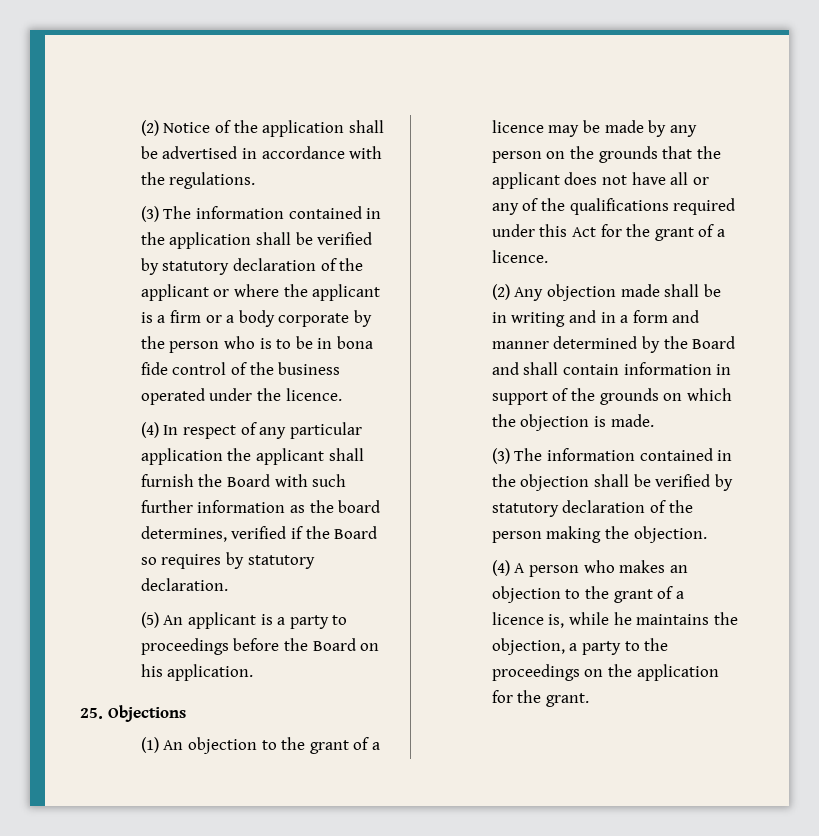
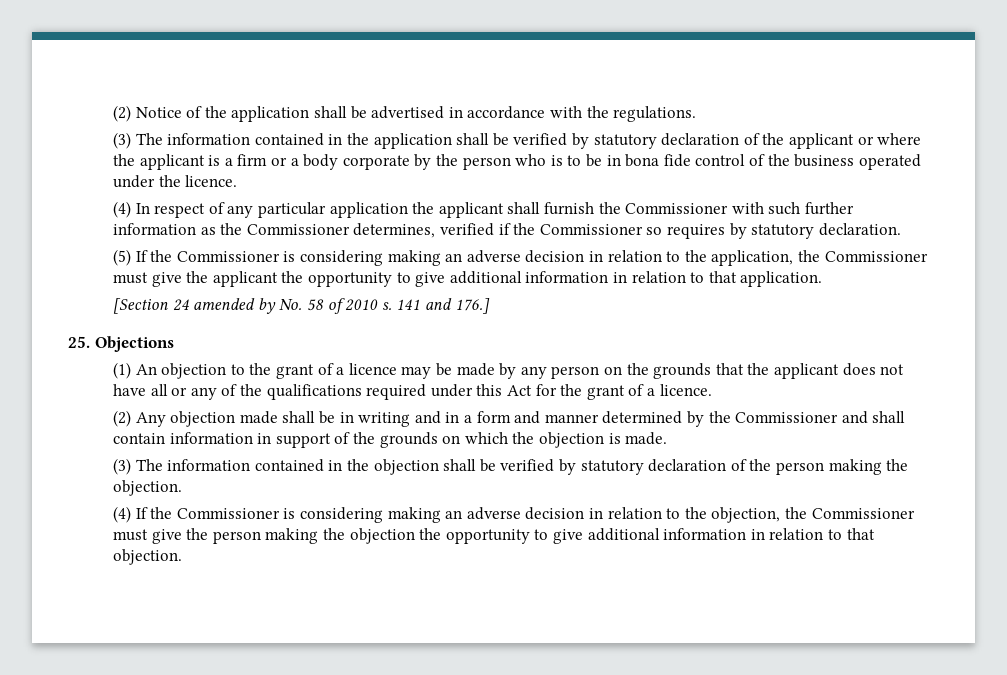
- (4) In respect of any particular application the applicant shall furnish the Board with such further information as the board determines, verified if the Board so requires by statutory declaration.
+ (4) In respect of any particular application the applicant shall furnish the Commissioner with such further information as the Commissioner determines, verified if the Commissioner so requires by statutory declaration.
- (5) An applicant is a party to proceedings before the Board on his application.
+ (5) If the Commissioner is considering making an adverse decision in relation to the application, the Commissioner must give the applicant the opportunity to give additional information in relation to that application.
+ [Section 24 amended by No. 58 of 2010 s. 141 and 176.]
- (2) Any objection made shall be in writing and in a form and manner determined by the Board and shall contain information in support of the grounds on which the objection is made.
+ (2) Any objection made shall be in writing and in a form and manner determined by the Commissioner and shall contain information in support of the grounds on which the objection is made.
- (4) A person who makes an objection to the grant of a licence is, while he maintains the objection, a party to the proceedings on the application for the grant.
+ (4) If the Commissioner is considering making an adverse decision in relation to the objection, the Commissioner must give the person making the objection the opportunity to give additional information in relation to that objection.

